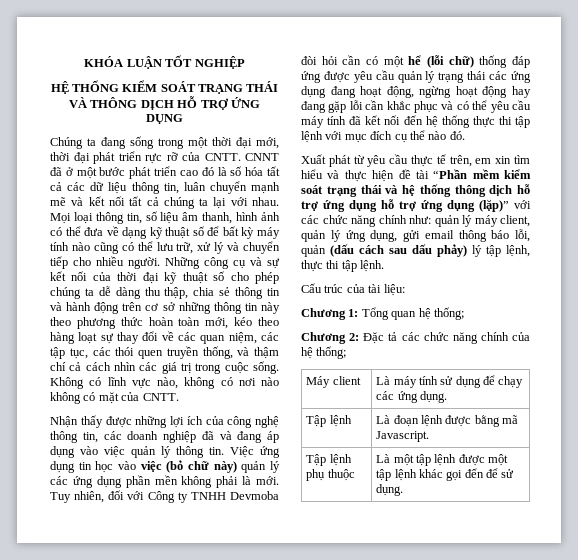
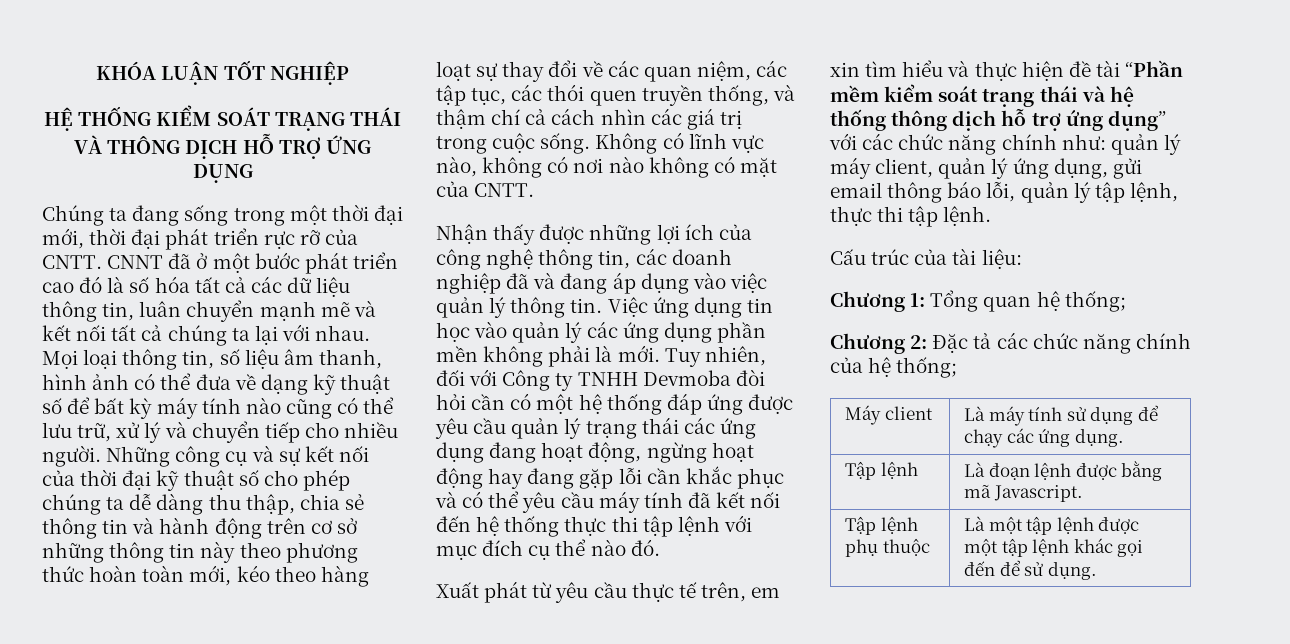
- Việc ứng dụng tin học vào việc (bỏ chữ này) quản lý các ứng dụng phần mền không phải là mới.
+ Việc ứng dụng tin học vào quản lý các ứng dụng phần mền không phải là mới.
- Tuy nhiên, đối với Công ty TNHH Devmoba đòi hỏi cần có một hể (lỗi chữ) thống đáp ứng được yêu cầu quản lý trạng thái các ứng dụng đang hoạt động, ngừng hoạt động hay đang gặp lỗi cần khắc phục và có thể yêu cầu máy tính đã kết nối đến hệ thống thực thi tập lệnh với mục đích cụ thể nào đó.
+ Tuy nhiên, đối với Công ty TNHH Devmoba đòi hỏi cần có một hệ thống đáp ứng được yêu cầu quản lý trạng thái các ứng dụng đang hoạt động, ngừng hoạt động hay đang gặp lỗi cần khắc phục và có thể yêu cầu máy tính đã kết nối đến hệ thống thực thi tập lệnh với mục đích cụ thể nào đó.
- Xuất phát từ yêu cầu thực tế trên, em xin tìm hiểu và thực hiện đề tài “Phần mềm kiểm soát trạng thái và hệ thống thông dịch hỗ trợ ứng dụng hỗ trợ ứng dụng (lặp)” với các chức năng chính như: quản lý máy client, quản lý ứng dụng, gửi email thông báo lỗi, quản (dấu cách sau dấu phảy) lý tập lệnh, thực thi tập lệnh.
+ Xuất phát từ yêu cầu thực tế trên, em xin tìm hiểu và thực hiện đề tài “Phần mềm kiểm soát trạng thái và hệ thống thông dịch hỗ trợ ứng dụng” với các chức năng chính như: quản lý máy client, quản lý ứng dụng, gửi email thông báo lỗi, quản lý tập lệnh, thực thi tập lệnh.

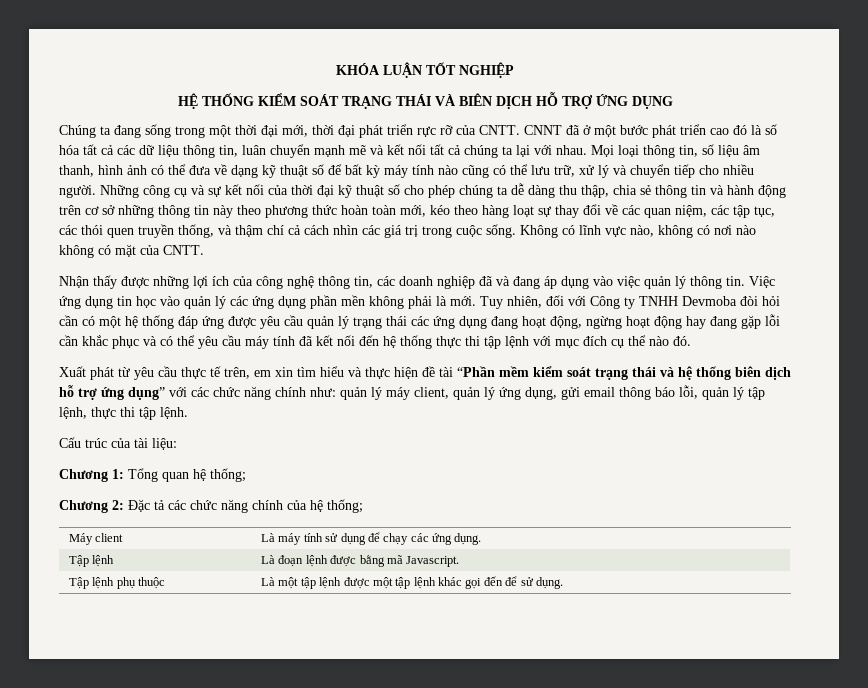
- HỆ THỐNG KIỂM SOÁT TRẠNG THÁI VÀ THÔNG DỊCH HỖ TRỢ ỨNG DỤNG
+ HỆ THỐNG KIỂM SOÁT TRẠNG THÁI VÀ BIÊN DỊCH HỖ TRỢ ỨNG DỤNG
- Xuất phát từ yêu cầu thực tế trên, em xin tìm hiểu và thực hiện đề tài “Phần mềm kiểm soát trạng thái và hệ thống thông dịch hỗ trợ ứng dụng” với các chức năng chính như: quản lý máy client, quản lý ứng dụng, gửi email thông báo lỗi, quản lý tập lệnh, thực thi tập lệnh.
+ Xuất phát từ yêu cầu thực tế trên, em xin tìm hiểu và thực hiện đề tài “Phần mềm kiểm soát trạng thái và hệ thống biên dịch hỗ trợ ứng dụng” với các chức năng chính như: quản lý máy client, quản lý ứng dụng, gửi email thông báo lỗi, quản lý tập lệnh, thực thi tập lệnh.

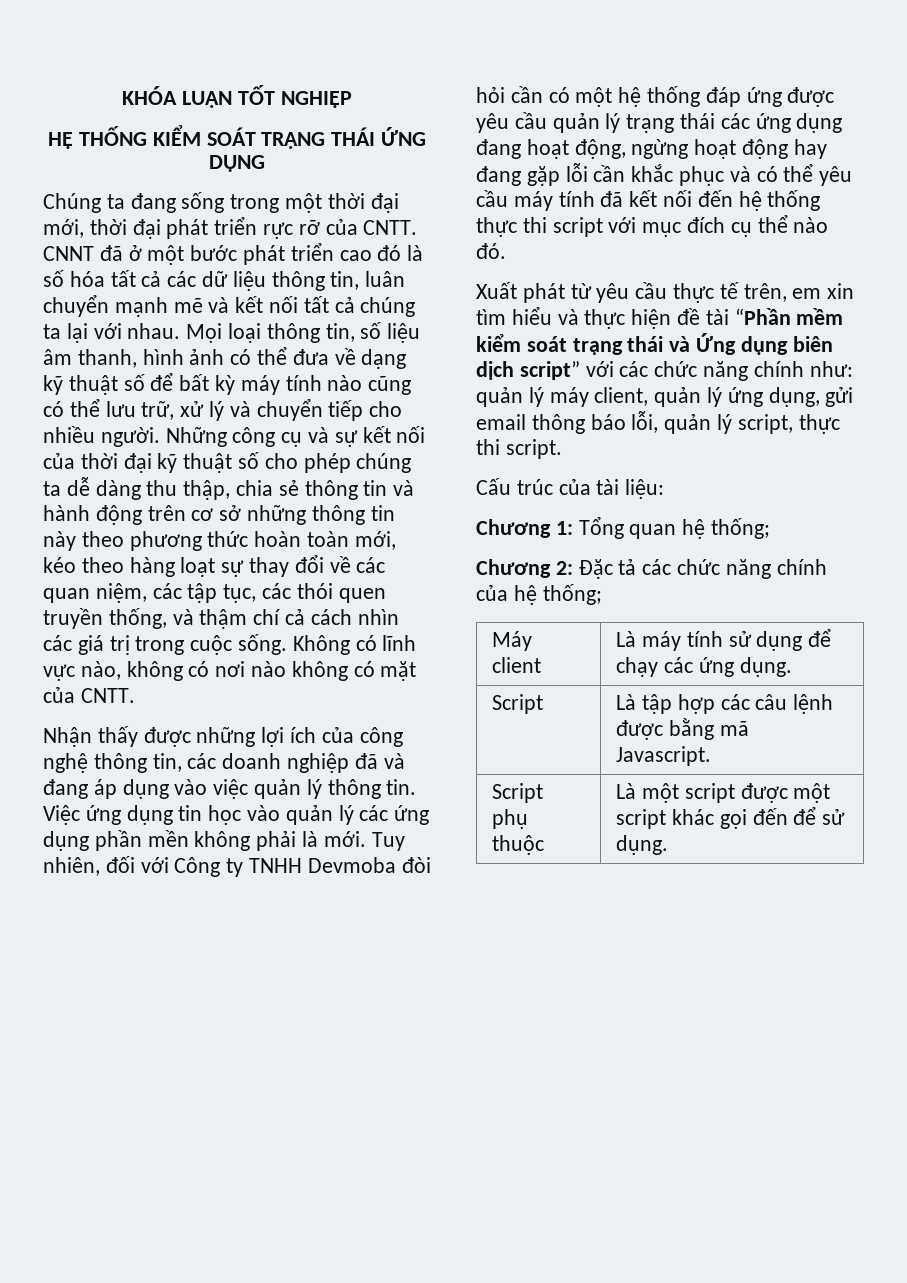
- HỆ THỐNG KIỂM SOÁT TRẠNG THÁI VÀ BIÊN DỊCH HỖ TRỢ ỨNG DỤNG
+ HỆ THỐNG KIỂM SOÁT TRẠNG THÁI ỨNG DỤNG
- Tuy nhiên, đối với Công ty TNHH Devmoba đòi hỏi cần có một hệ thống đáp ứng được yêu cầu quản lý trạng thái các ứng dụng đang hoạt động, ngừng hoạt động hay đang gặp lỗi cần khắc phục và có thể yêu cầu máy tính đã kết nối đến hệ thống thực thi tập lệnh với mục đích cụ thể nào đó.
+ Tuy nhiên, đối với Công ty TNHH Devmoba đòi hỏi cần có một hệ thống đáp ứng được yêu cầu quản lý trạng thái các ứng dụng đang hoạt động, ngừng hoạt động hay đang gặp lỗi cần khắc phục và có thể yêu cầu máy tính đã kết nối đến hệ thống thực thi script với mục đích cụ thể nào đó.
- Xuất phát từ yêu cầu thực tế trên, em xin tìm hiểu và thực hiện đề tài “Phần mềm kiểm soát trạng thái và hệ thống biên dịch hỗ trợ ứng dụng” với các chức năng chính như: quản lý máy client, quản lý ứng dụng, gửi email thông báo lỗi, quản lý tập lệnh, thực thi tập lệnh.
+ Xuất phát từ yêu cầu thực tế trên, em xin tìm hiểu và thực hiện đề tài “Phần mềm kiểm soát trạng thái và Ứng dụng biên dịch script” với các chức năng chính như: quản lý máy client, quản lý ứng dụng, gửi email thông báo lỗi, quản lý script, thực thi script.
- Tập lệnh | Là đoạn lệnh được bằng mã Javascript.
+ Script | Là tập hợp các câu lệnh được bằng mã Javascript.
- Tập lệnh phụ thuộc | Là một tập lệnh được một tập lệnh khác gọi đến để sử dụng.
+ Script phụ thuộc | Là một script được một script khác gọi đến để sử dụng.

